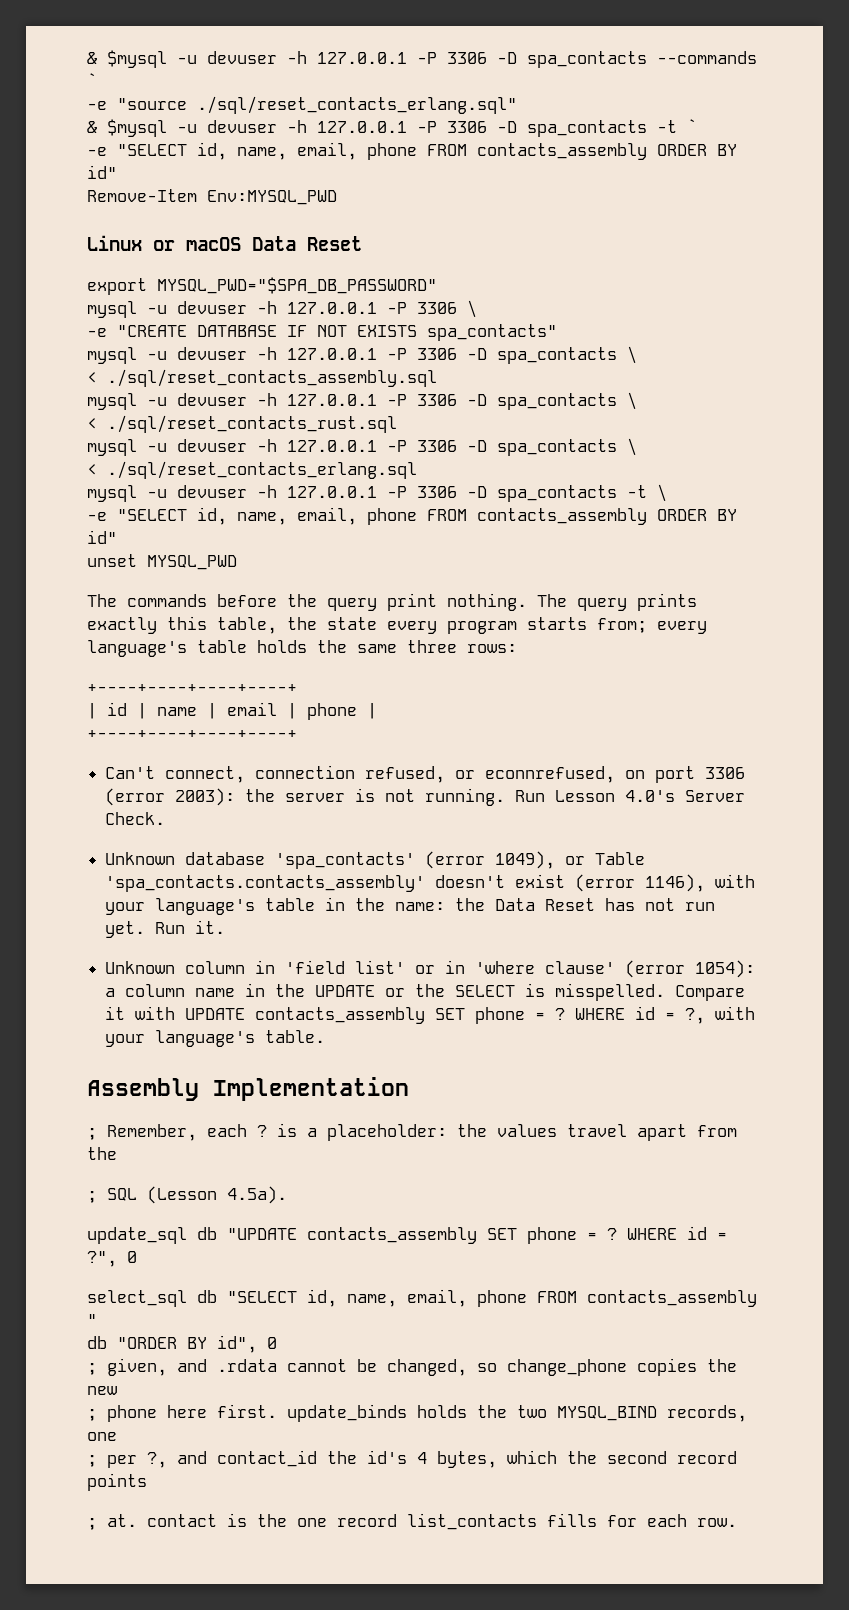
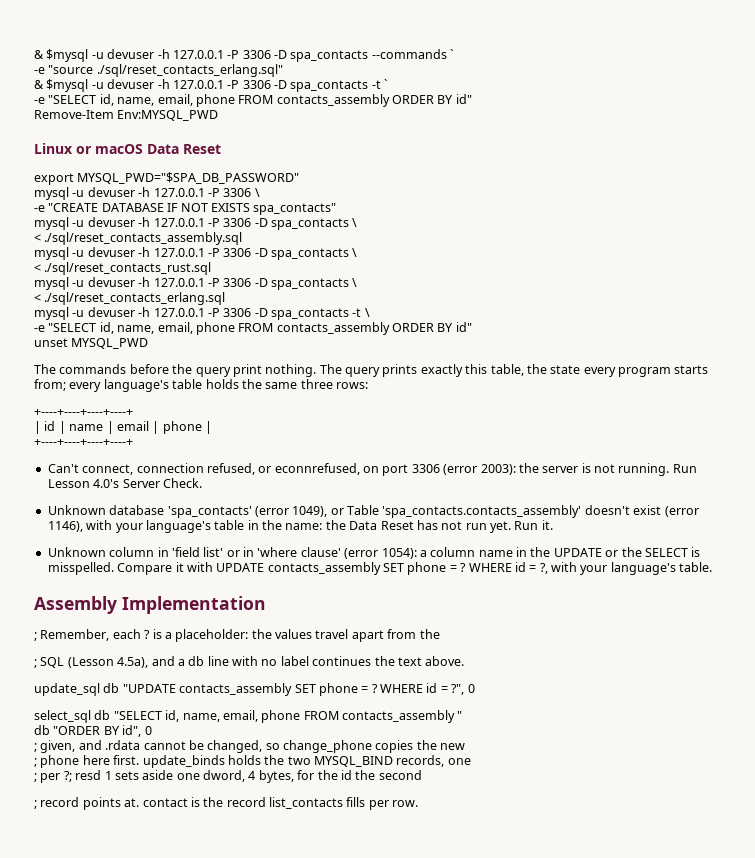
- ; SQL (Lesson 4.5a).
+ ; SQL (Lesson 4.5a), and a db line with no label continues the text above.
- ; per ?, and contact_id the id's 4 bytes, which the second record points
- ; at. contact is the one record list_contacts fills for each row.
+ ; per ?; resd 1 sets aside one dword, 4 bytes, for the id the second
+ ; record points at. contact is the record list_contacts fills per row.

